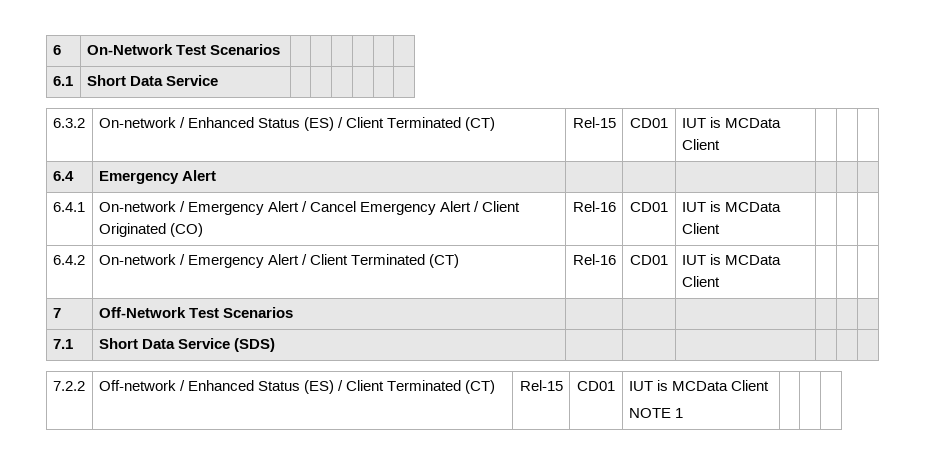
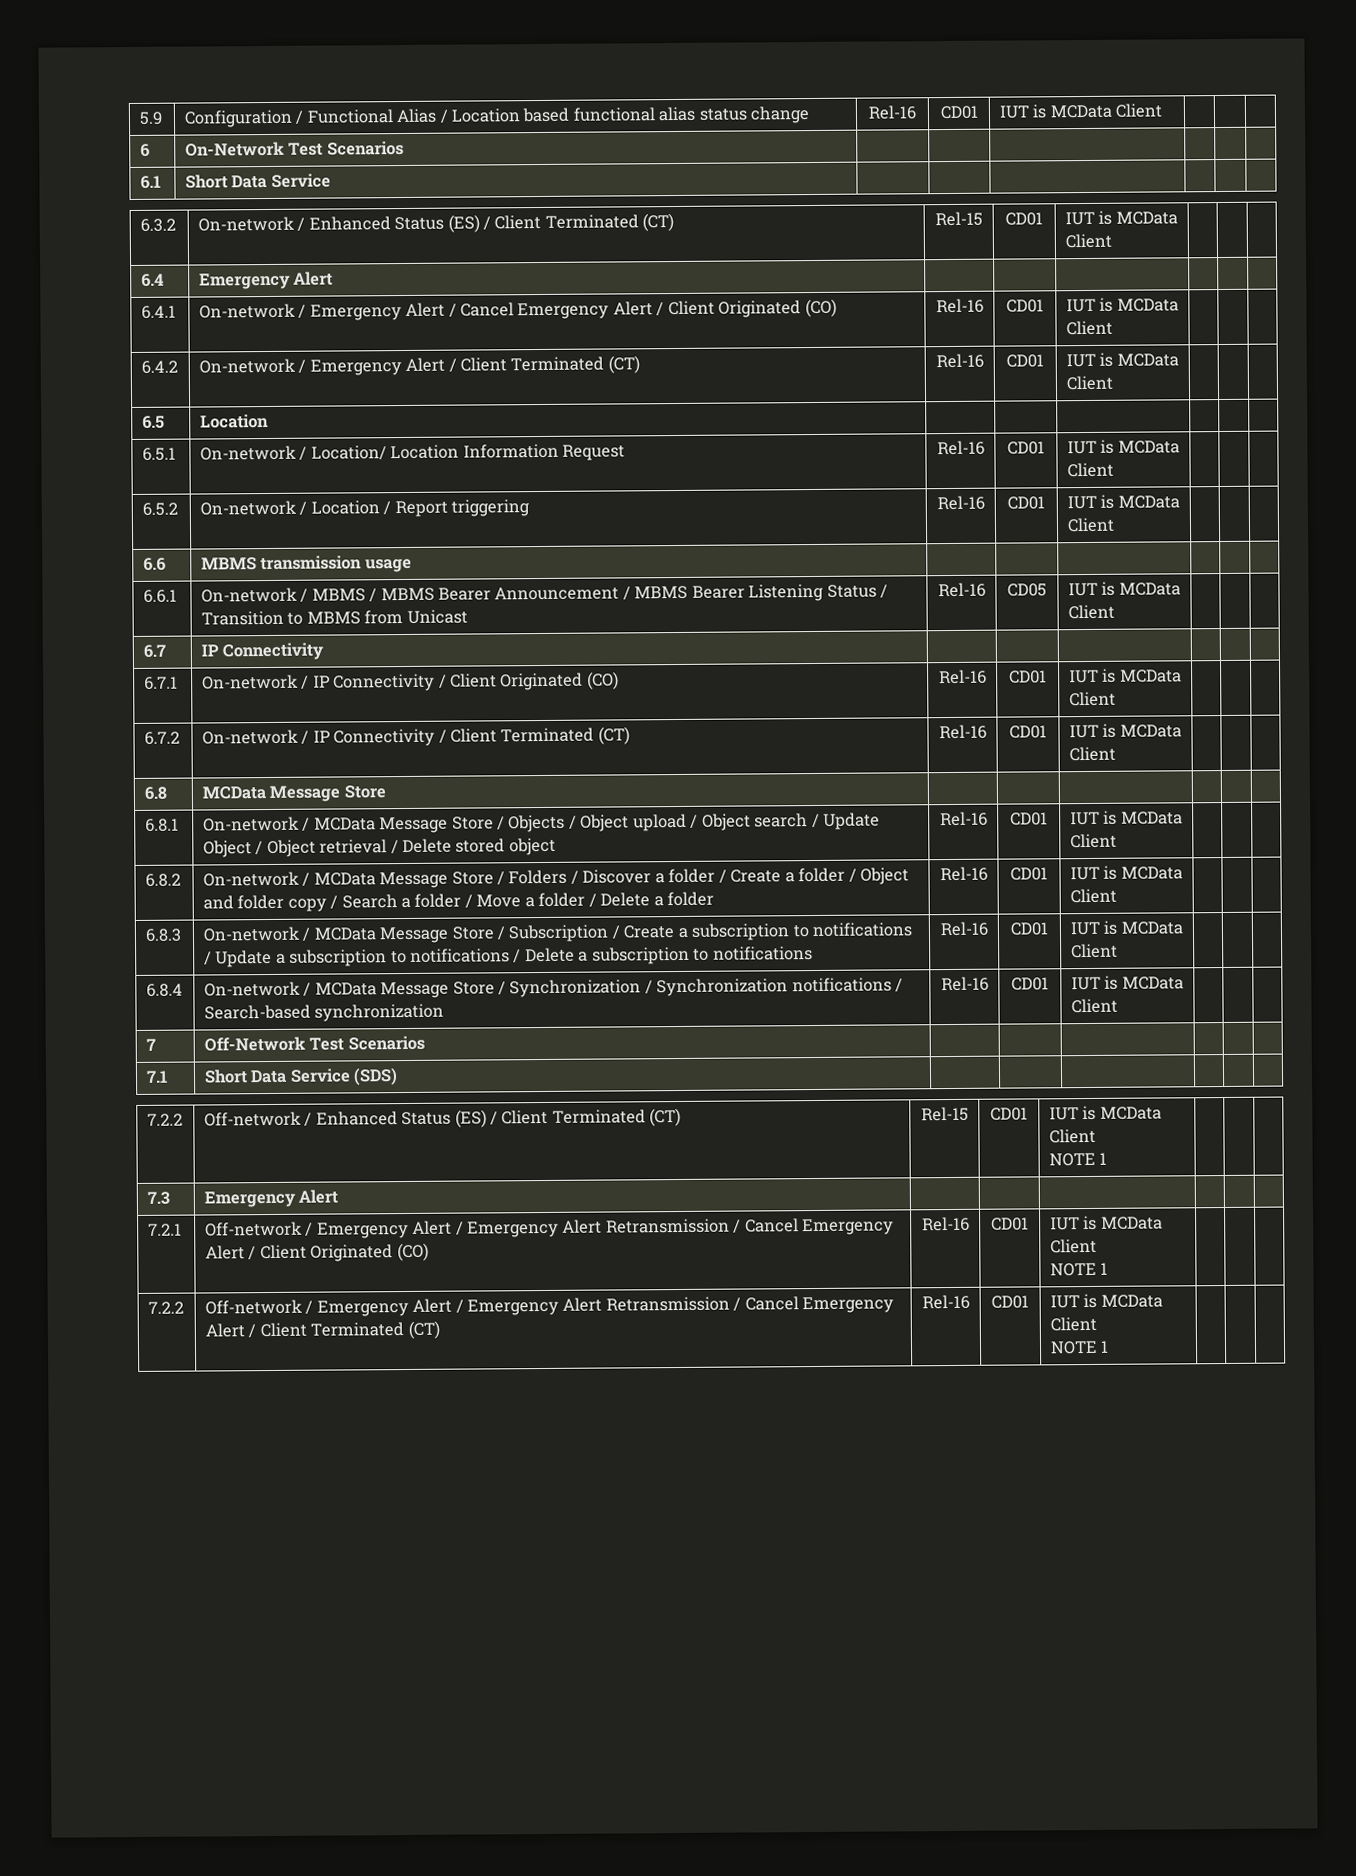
+ 5.9 | Configuration / Functional Alias / Location based functional alias status change | Rel-16 | CD01 | IUT is MCData Client | | |
+ 6.5 | Location | | | | | |
+ 6.5.1 | On-network / Location/ Location Information Request | Rel-16 | CD01 | IUT is MCData Client | | |
+ 6.5.2 | On-network / Location / Report triggering | Rel-16 | CD01 | IUT is MCData Client | | |
+ 6.6 | MBMS transmission usage | | | | | |
+ 6.6.1 | On-network / MBMS / MBMS Bearer Announcement / MBMS Bearer Listening Status / Transition to MBMS from Unicast | Rel-16 | CD05 | IUT is MCData Client | | |
+ 6.7 | IP Connectivity | | | | | |
+ 6.7.1 | On-network / IP Connectivity / Client Originated (CO) | Rel-16 | CD01 | IUT is MCData Client | | |
+ 6.7.2 | On-network / IP Connectivity / Client Terminated (CT) | Rel-16 | CD01 | IUT is MCData Client | | |
+ 6.8 | MCData Message Store | | | | | |
+ 6.8.1 | On-network / MCData Message Store / Objects / Object upload / Object search / Update Object / Object retrieval / Delete stored object | Rel-16 | CD01 | IUT is MCData Client | | |
+ 6.8.2 | On-network / MCData Message Store / Folders / Discover a folder / Create a folder / Object and folder copy / Search a folder / Move a folder / Delete a folder | Rel-16 | CD01 | IUT is MCData Client | | |
+ 6.8.3 | On-network / MCData Message Store / Subscription / Create a subscription to notifications / Update a subscription to notifications / Delete a subscription to notifications | Rel-16 | CD01 | IUT is MCData Client | | |
+ 6.8.4 | On-network / MCData Message Store / Synchronization / Synchronization notifications / Search-based synchronization | Rel-16 | CD01 | IUT is MCData Client | | |
+ 7.3 | Emergency Alert | | | | | |
+ 7.2.1 | Off-network / Emergency Alert / Emergency Alert Retransmission / Cancel Emergency Alert / Client Originated (CO) | Rel-16 | CD01 | IUT is MCData Client
+ NOTE 1 | | |
+ 7.2.2 | Off-network / Emergency Alert / Emergency Alert Retransmission / Cancel Emergency Alert / Client Terminated (CT) | Rel-16 | CD01 | IUT is MCData Client
+ NOTE 1 | | |

